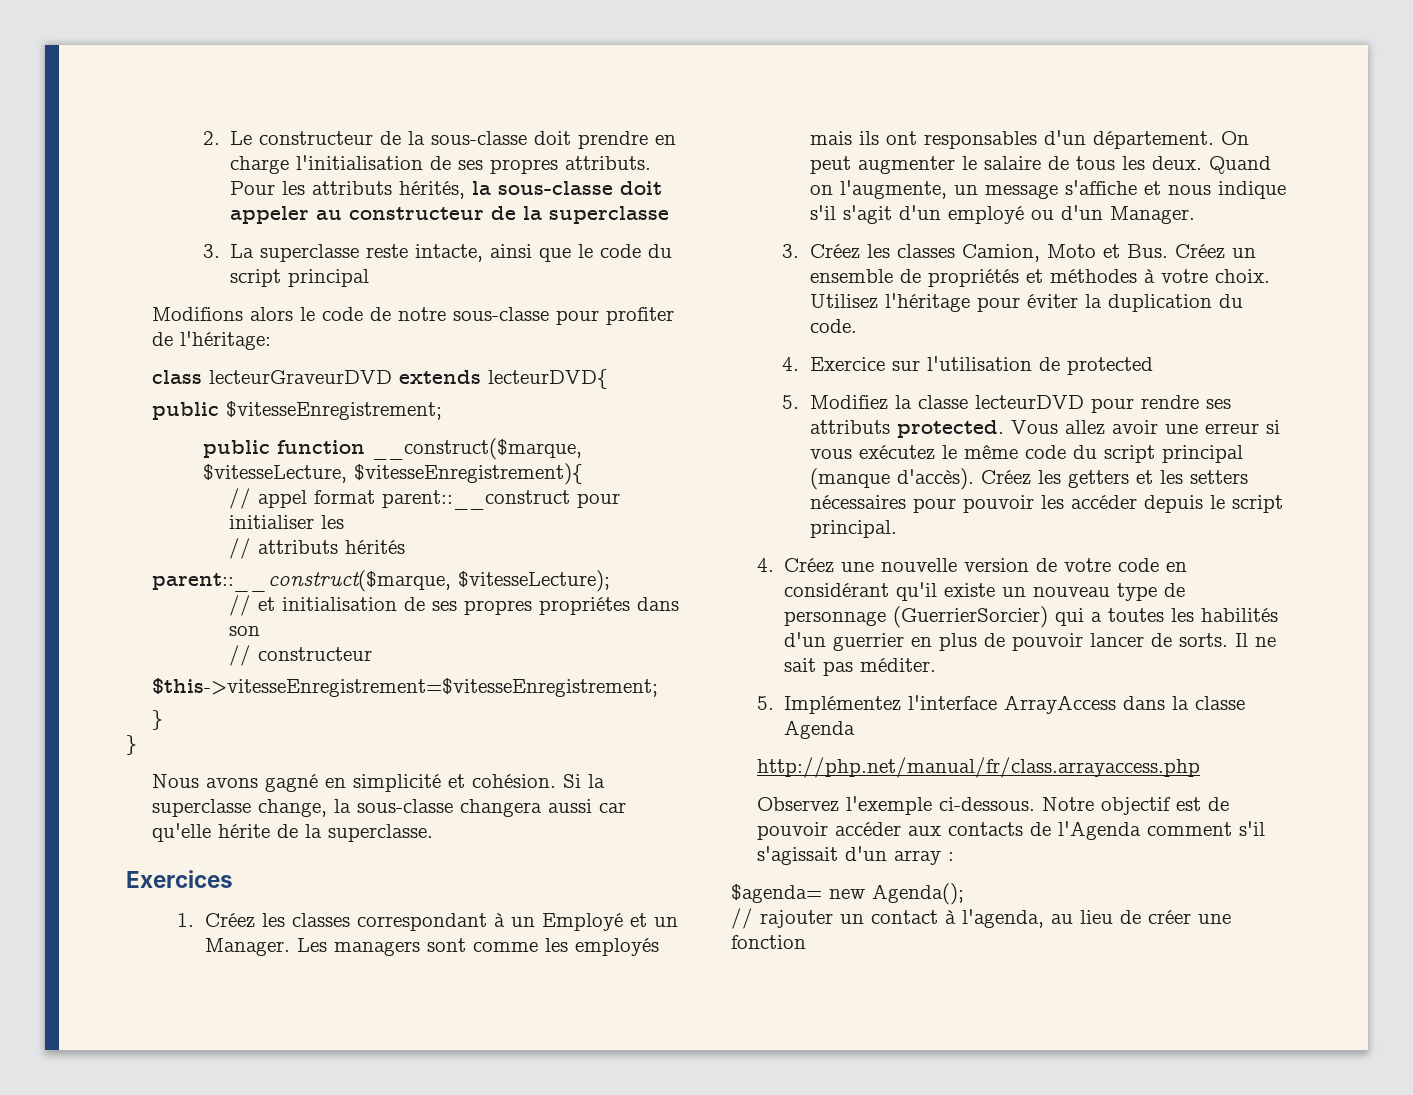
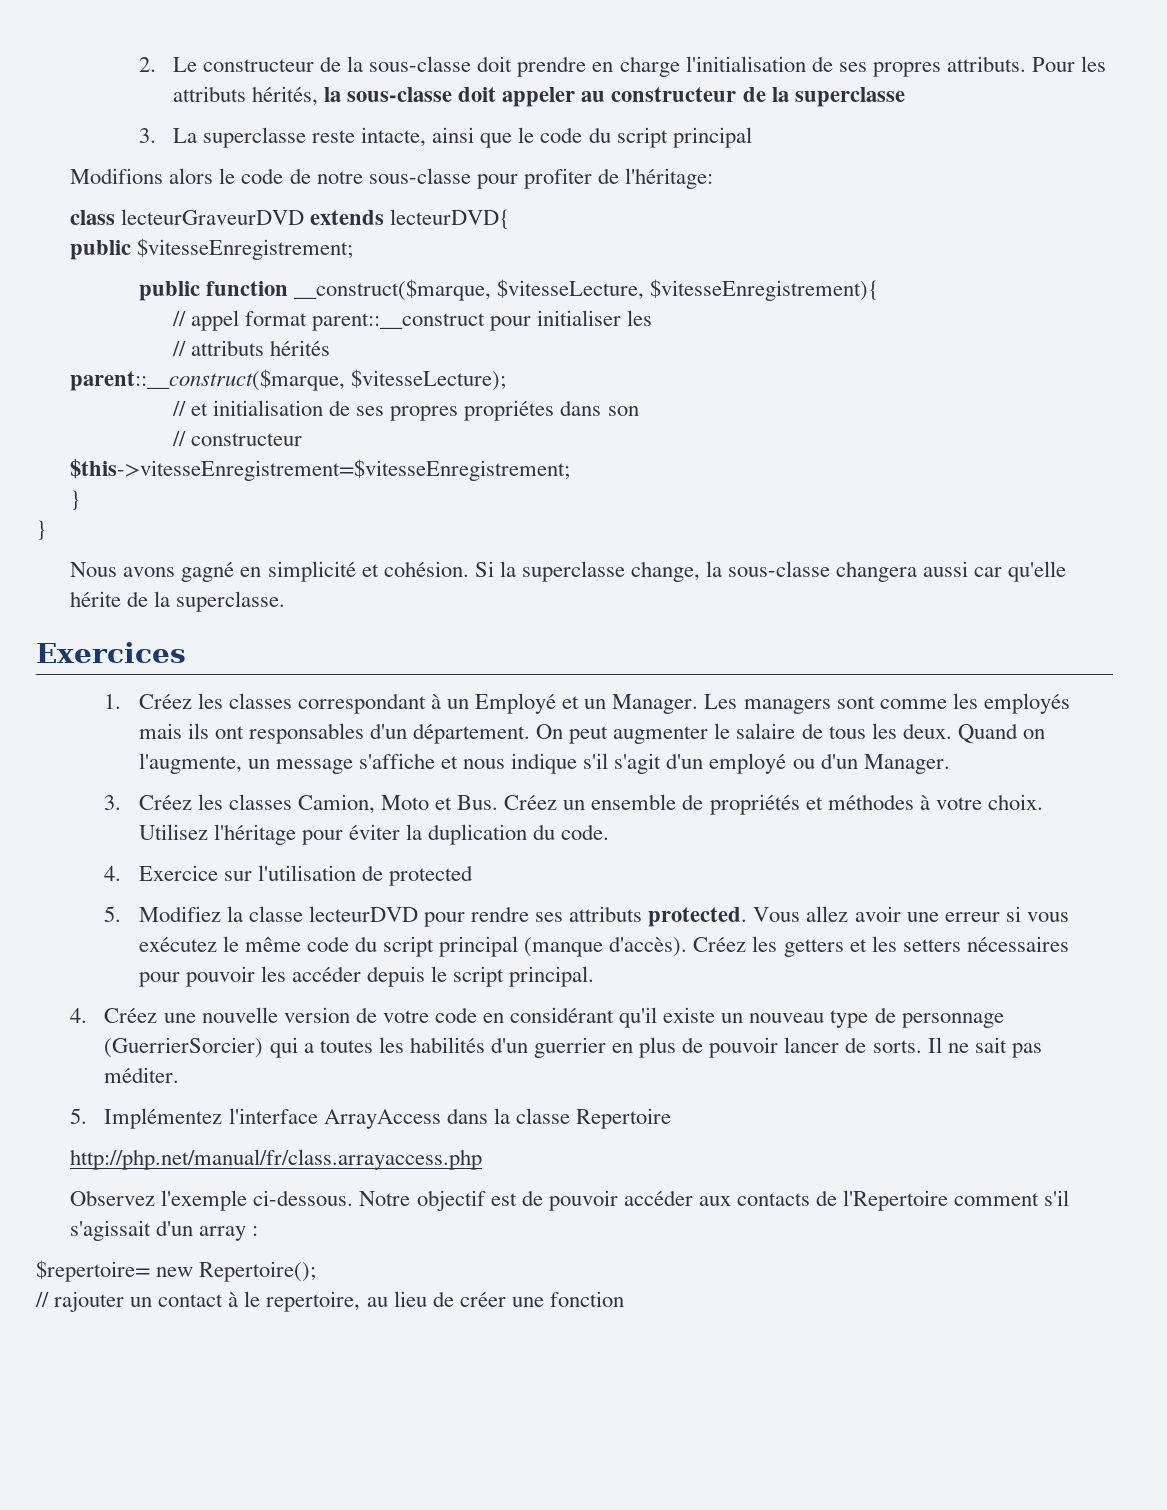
- 5. Implémentez l'interface ArrayAccess dans la classe Agenda
+ 5. Implémentez l'interface ArrayAccess dans la classe Repertoire
- Notre objectif est de pouvoir accéder aux contacts de l'Agenda comment s'il s'agissait d'un array :
+ Notre objectif est de pouvoir accéder aux contacts de l'Repertoire comment s'il s'agissait d'un array :
- $agenda= new Agenda();
+ $repertoire= new Repertoire();
- // rajouter un contact à l'agenda, au lieu de créer une fonction
+ // rajouter un contact à le repertoire, au lieu de créer une fonction

